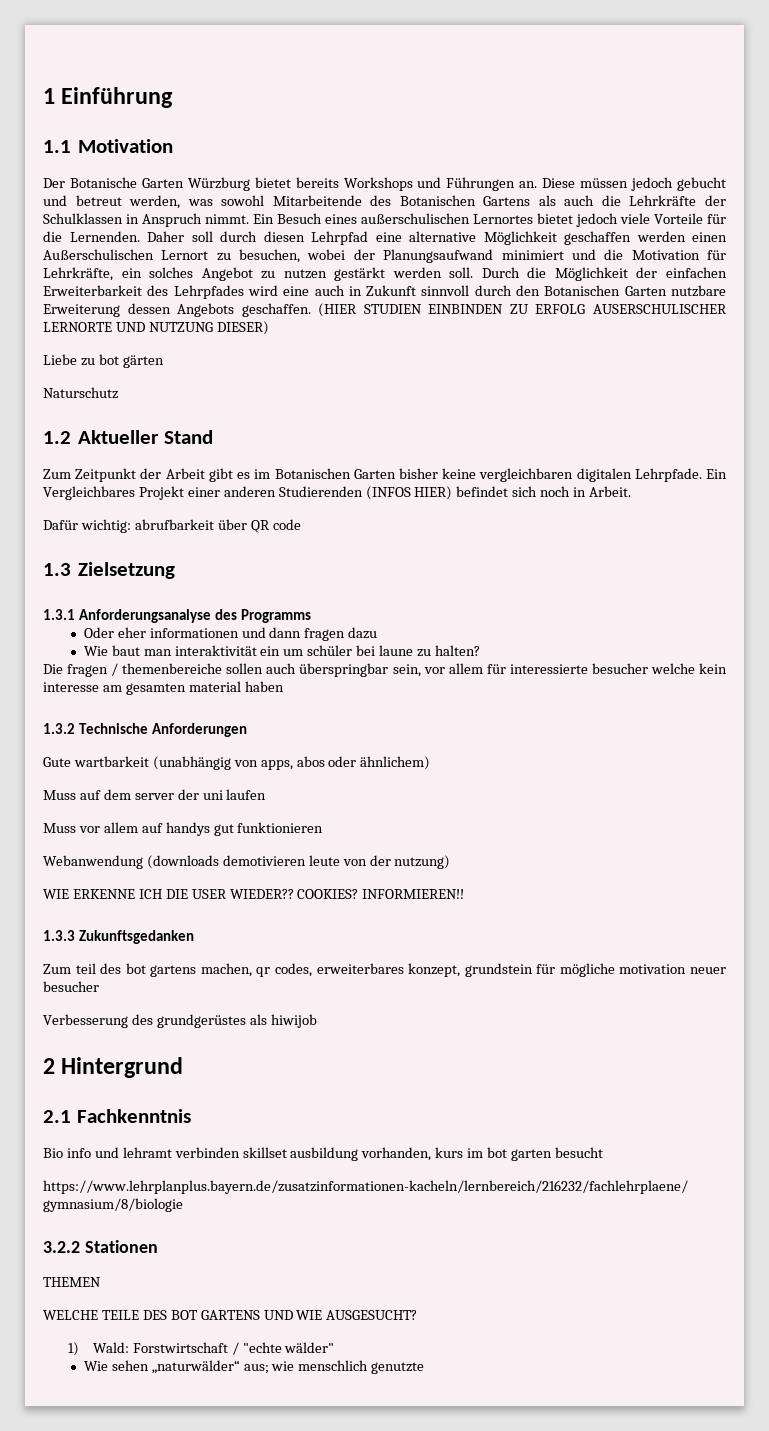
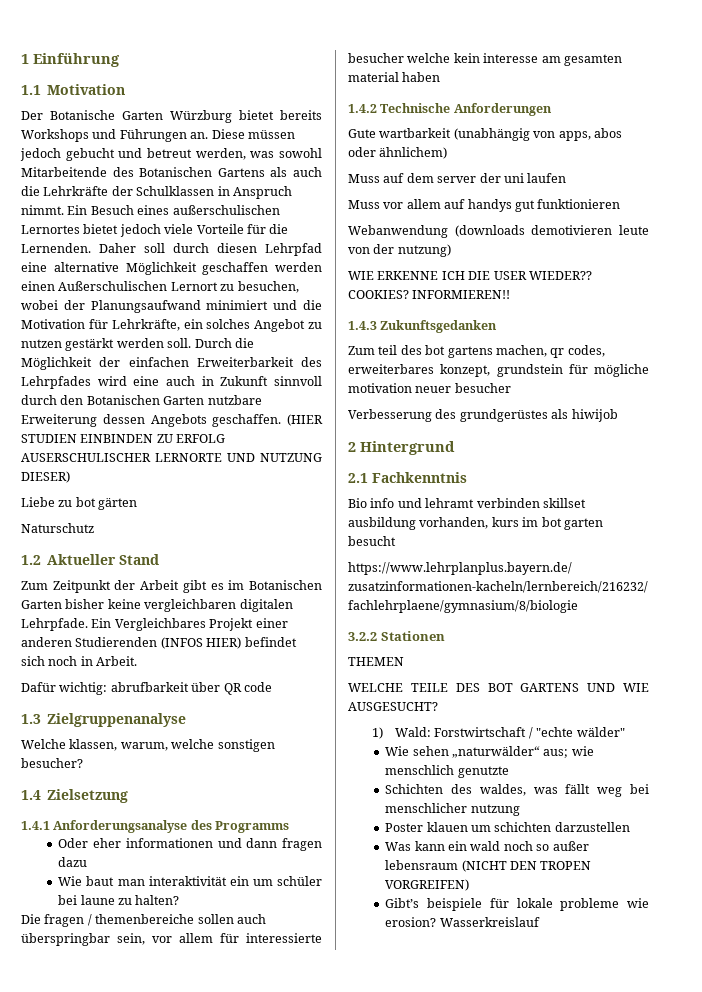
- 1.3 Zielsetzung
+ 1.3 Zielgruppenanalyse
+ Welche klassen, warum, welche sonstigen besucher?
+ 1.4 Zielsetzung
- 1.3.1 Anforderungsanalyse des Programms
+ 1.4.1 Anforderungsanalyse des Programms
- 1.3.2 Technische Anforderungen
+ 1.4.2 Technische Anforderungen
- 1.3.3 Zukunftsgedanken
+ 1.4.3 Zukunftsgedanken
+ Schichten des waldes, was fällt weg bei menschlicher nutzung
+ Poster klauen um schichten darzustellen
+ Was kann ein wald noch so außer lebensraum (NICHT DEN TROPEN VORGREIFEN)
+ Gibt’s beispiele für lokale probleme wie erosion? Wasserkreislauf

